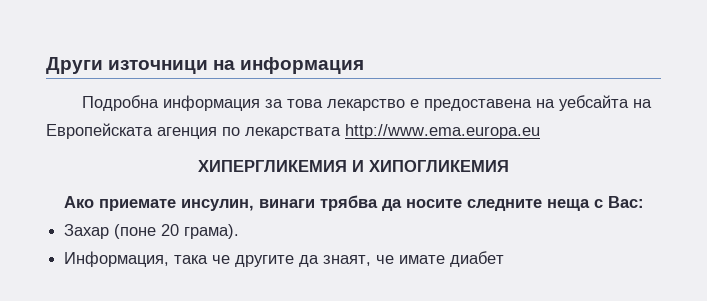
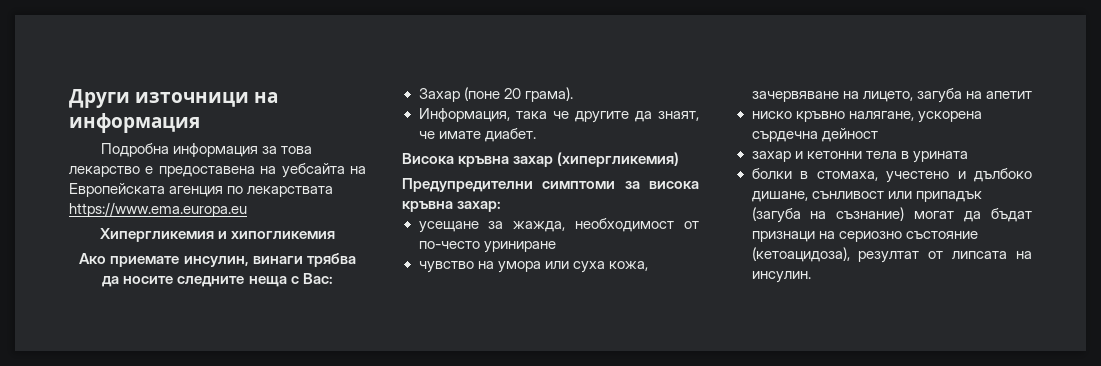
- Подробна информация за това лекарство е предоставена на уебсайта на Европейската агенция по лекарствата http://www.ema.europa.eu
- ХИПЕРГЛИКЕМИЯ И ХИПОГЛИКЕМИЯ
+ Подробна информация за това лекарство е предоставена на уебсайта на Европейската агенция по лекарствата https://www.ema.europa.eu
+ Хипергликемия и хипогликемия
- Информация, така че другите да знаят, че имате диабет
+ Информация, така че другите да знаят, че имате диабет.
+ Висока кръвна захар (хипергликемия)
+ Предупредителни симптоми за висока кръвна захар:
+ усещане за жажда, необходимост от по-често уриниране
+ чувство на умора или суха кожа, зачервяване на лицето, загуба на апетит
+ ниско кръвно налягане, ускорена сърдечна дейност
+ захар и кетонни тела в урината
+ болки в стомаха, учестено и дълбоко дишане, сънливост или припадък (загуба на съзнание) могат да бъдат признаци на сериозно състояние (кетоацидоза), резултат от липсата на инсулин.

